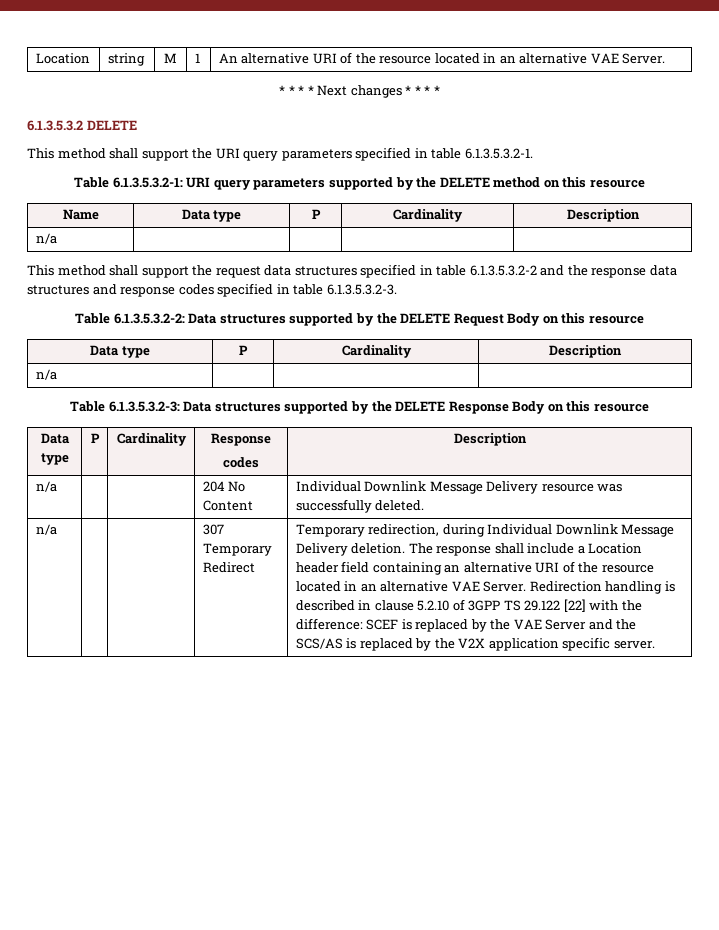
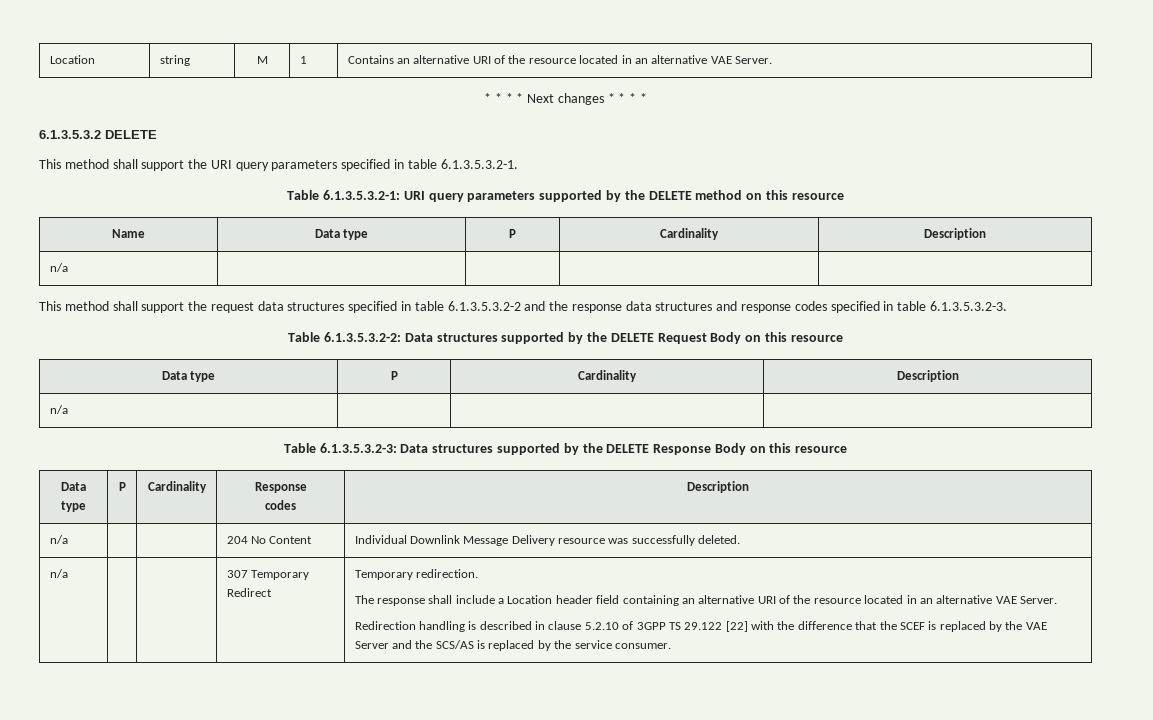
- Location | string | M | 1 | An alternative URI of the resource located in an alternative VAE Server.
+ Location | string | M | 1 | Contains an alternative URI of the resource located in an alternative VAE Server.
- Temporary redirection, during Individual Downlink Message Delivery deletion. The response shall include a Location header field containing an alternative URI of the resource located in an alternative VAE Server. Redirection handling is described in clause 5.2.10 of 3GPP TS 29.122 [22] with the difference: SCEF is replaced by the VAE Server and the SCS/AS is replaced by the V2X application specific server.
+ Temporary redirection.
+ The response shall include a Location header field containing an alternative URI of the resource located in an alternative VAE Server.
+ Redirection handling is described in clause 5.2.10 of 3GPP TS 29.122 [22] with the difference that the SCEF is replaced by the VAE Server and the SCS/AS is replaced by the service consumer.

